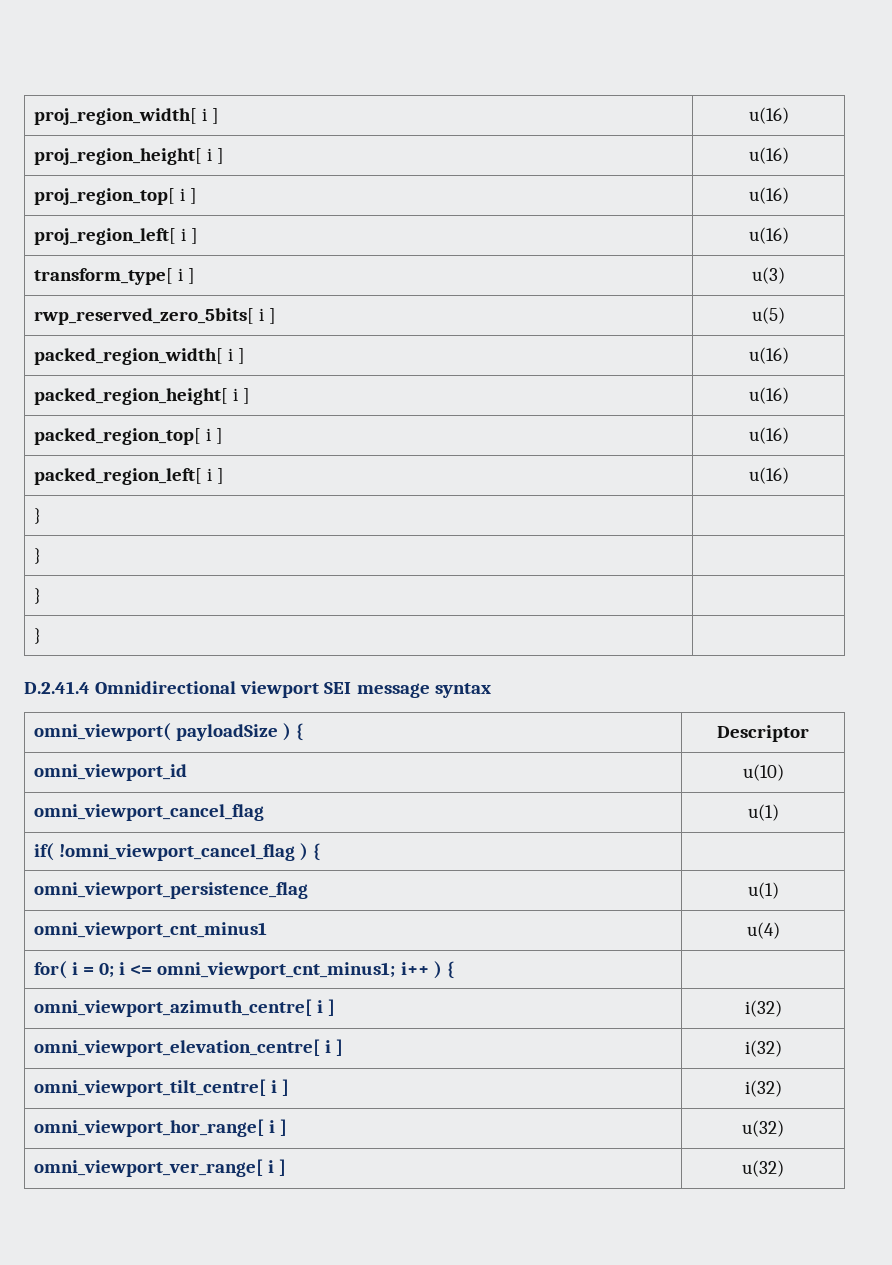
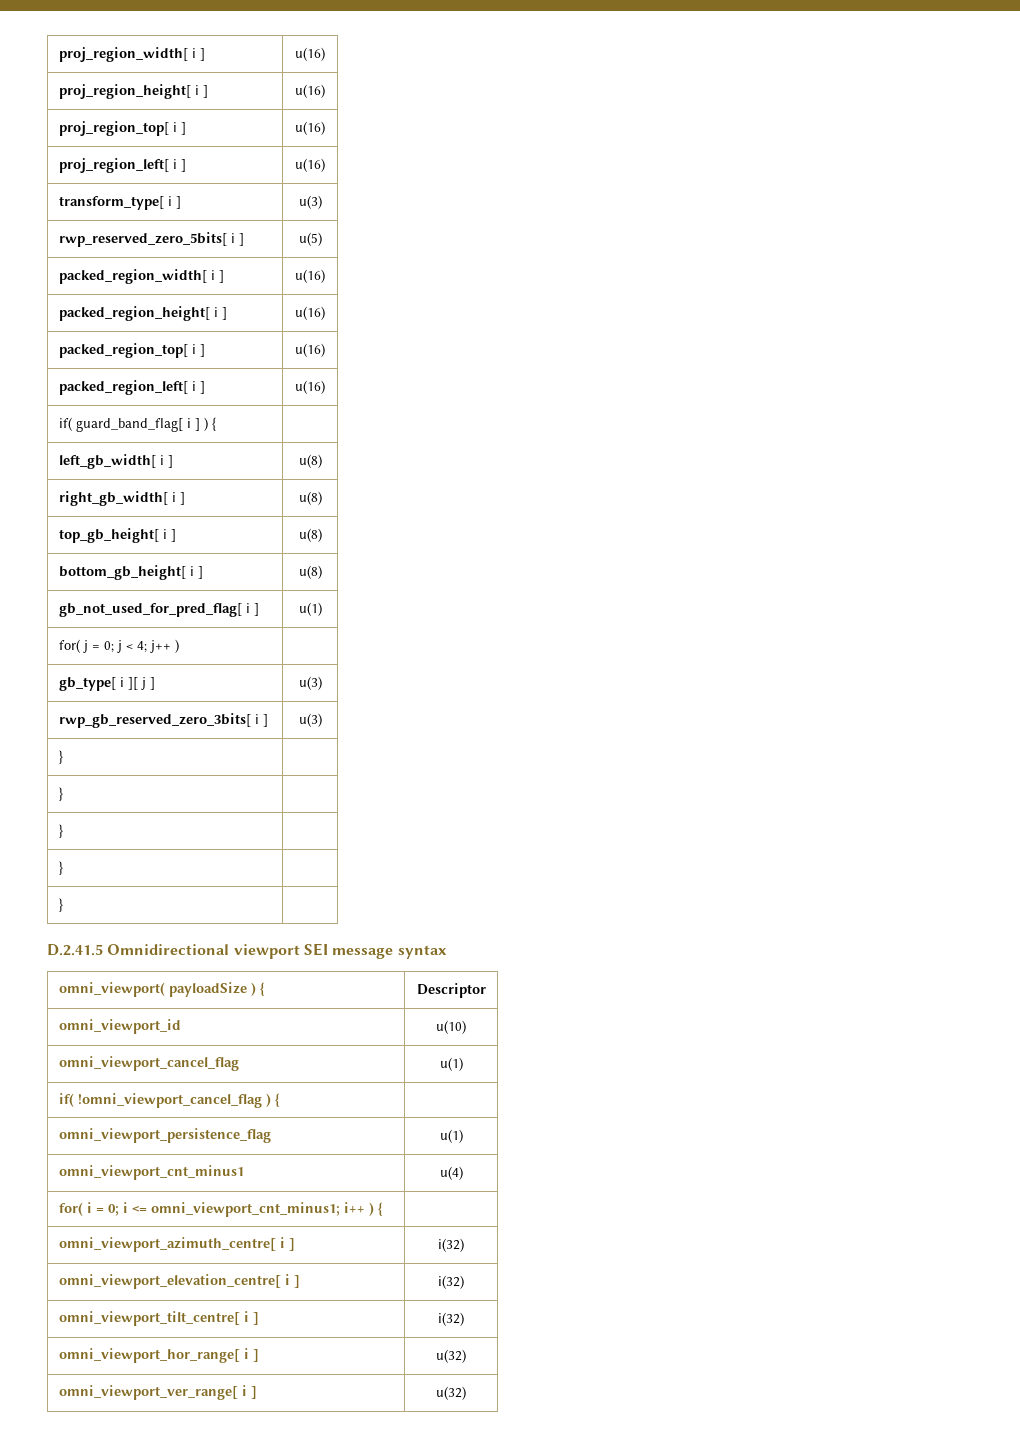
  packed_region_left[ i ] | u(16)
+ if( guard_band_flag[ i ] ) { |
+ left_gb_width[ i ] | u(8)
+ right_gb_width[ i ] | u(8)
+ top_gb_height[ i ] | u(8)
+ bottom_gb_height[ i ] | u(8)
+ gb_not_used_for_pred_flag[ i ] | u(1)
+ for( j = 0; j < 4; j++ ) |
+ gb_type[ i ][ j ] | u(3)
+ rwp_gb_reserved_zero_3bits[ i ] | u(3)
  } |
  } |
  } |
  } |
- D.2.41.4 Omnidirectional viewport SEI message syntax
+ } |
+ D.2.41.5 Omnidirectional viewport SEI message syntax

